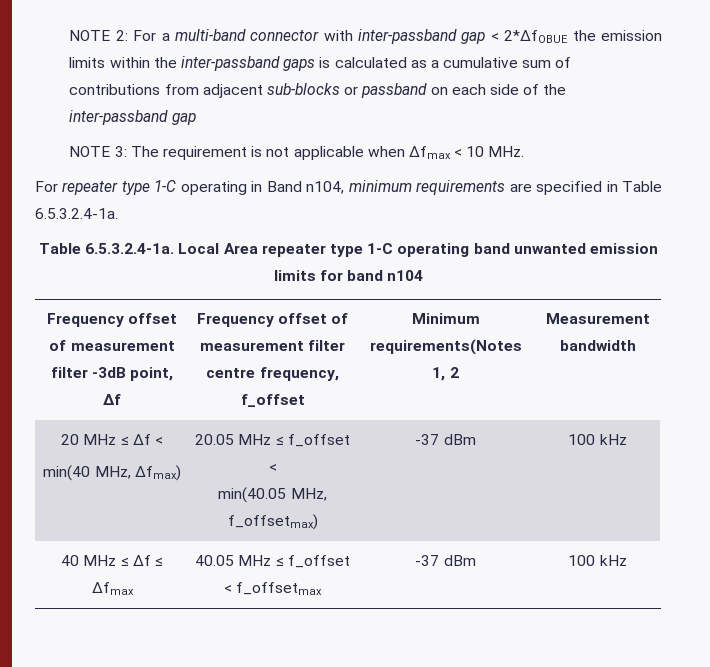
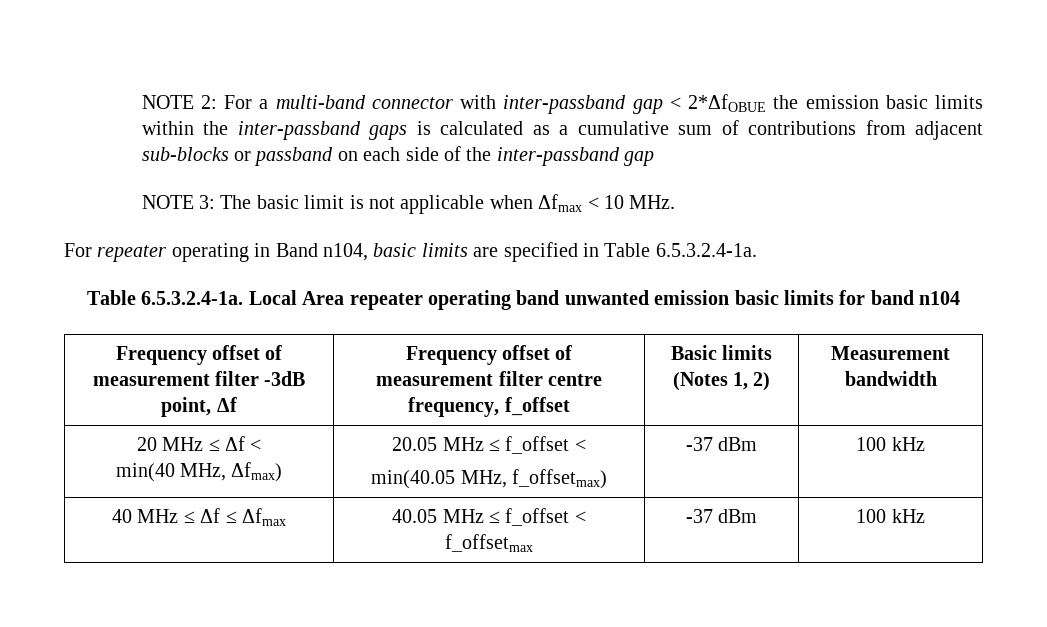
- NOTE 2: For a multi-band connector with inter-passband gap < 2*ΔfOBUE the emission limits within the inter-passband gaps is calculated as a cumulative sum of contributions from adjacent sub-blocks or passband on each side of the inter-passband gap
+ NOTE 2: For a multi-band connector with inter-passband gap < 2*ΔfOBUE the emission basic limits within the inter-passband gaps is calculated as a cumulative sum of contributions from adjacent sub-blocks or passband on each side of the inter-passband gap
- NOTE 3: The requirement is not applicable when Δfmax < 10 MHz.
+ NOTE 3: The basic limit is not applicable when Δfmax < 10 MHz.
- For repeater type 1-C operating in Band n104, minimum requirements are specified in Table 6.5.3.2.4-1a.
+ For repeater operating in Band n104, basic limits are specified in Table 6.5.3.2.4-1a.
- Table 6.5.3.2.4-1a. Local Area repeater type 1-C operating band unwanted emission limits for band n104
+ Table 6.5.3.2.4-1a. Local Area repeater operating band unwanted emission basic limits for band n104
- Frequency offset of measurement filter -3dB point, Δf | Frequency offset of measurement filter centre frequency, f_offset | Minimum requirements(Notes 1, 2 | Measurement bandwidth
+ Frequency offset of measurement filter -3dB point, Δf | Frequency offset of measurement filter centre frequency, f_offset | Basic limits (Notes 1, 2) | Measurement bandwidth

